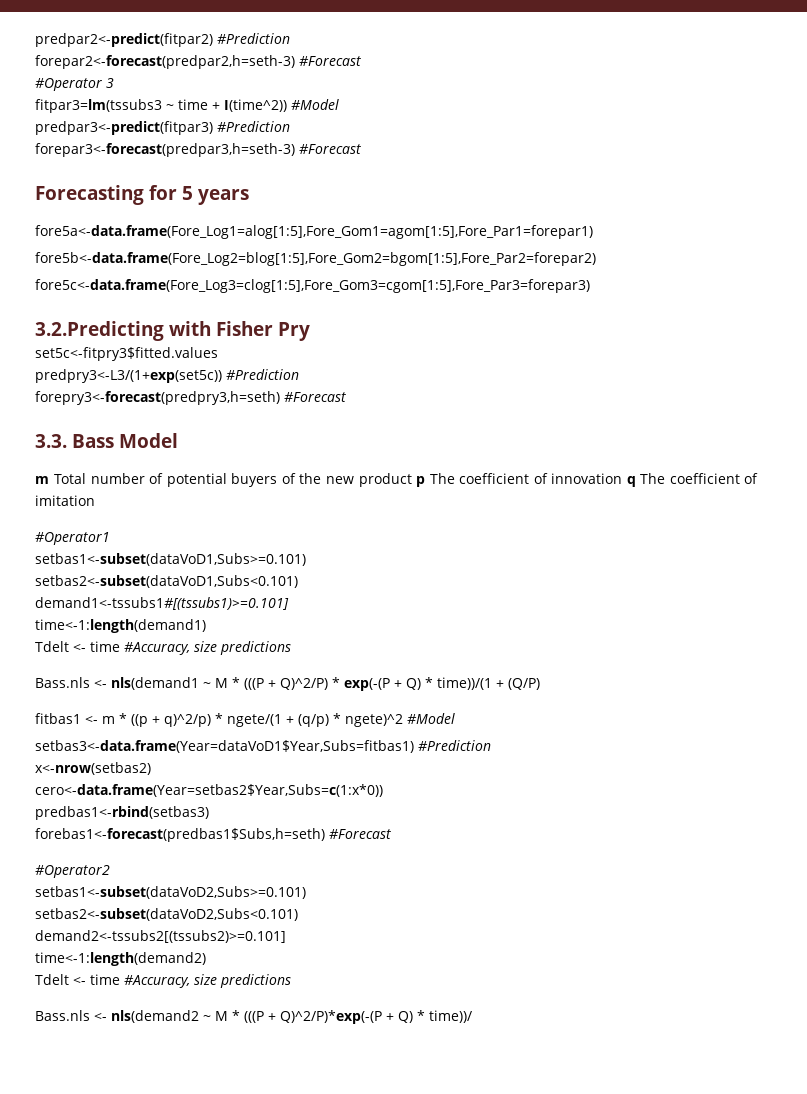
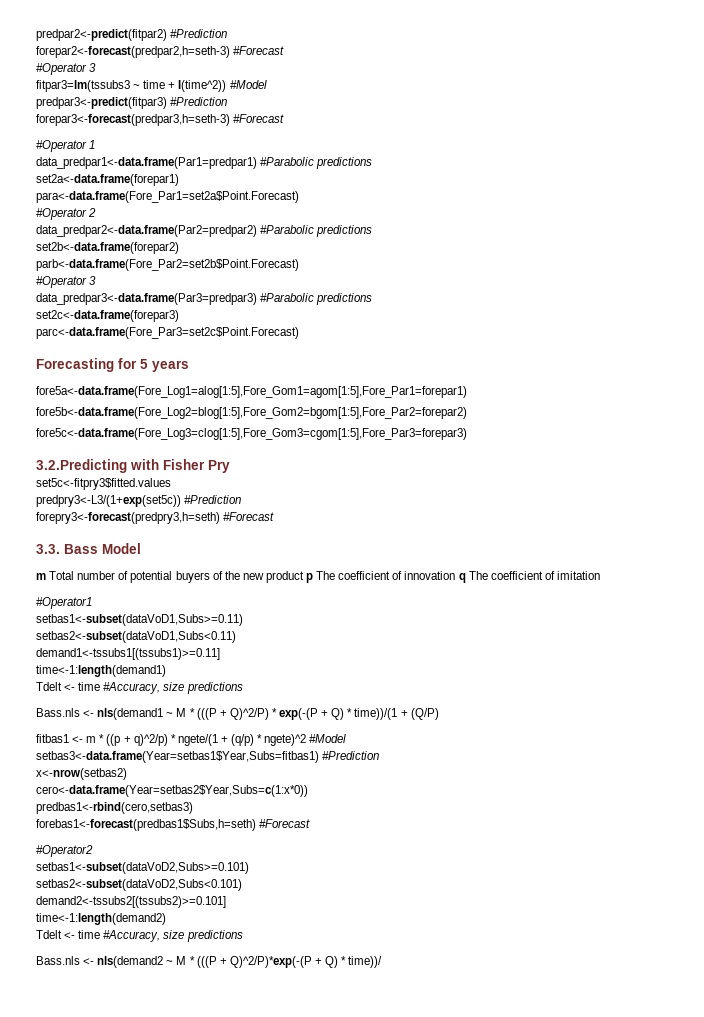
+ #Operator 1
+ data_predpar1<-data.frame(Par1=predpar1) #Parabolic predictions
+ set2a<-data.frame(forepar1)
+ para<-data.frame(Fore_Par1=set2a$Point.Forecast)
+ #Operator 2
+ data_predpar2<-data.frame(Par2=predpar2) #Parabolic predictions
+ set2b<-data.frame(forepar2)
+ parb<-data.frame(Fore_Par2=set2b$Point.Forecast)
+ #Operator 3
+ data_predpar3<-data.frame(Par3=predpar3) #Parabolic predictions
+ set2c<-data.frame(forepar3)
+ parc<-data.frame(Fore_Par3=set2c$Point.Forecast)
- setbas1<-subset(dataVoD1,Subs>=0.101)
- setbas2<-subset(dataVoD1,Subs<0.101)
- demand1<-tssubs1#[(tssubs1)>=0.101]
+ setbas1<-subset(dataVoD1,Subs>=0.11)
+ setbas2<-subset(dataVoD1,Subs<0.11)
+ demand1<-tssubs1[(tssubs1)>=0.11]
- setbas3<-data.frame(Year=dataVoD1$Year,Subs=fitbas1) #Prediction
+ setbas3<-data.frame(Year=setbas1$Year,Subs=fitbas1) #Prediction
- predbas1<-rbind(setbas3)
+ predbas1<-rbind(cero,setbas3)

